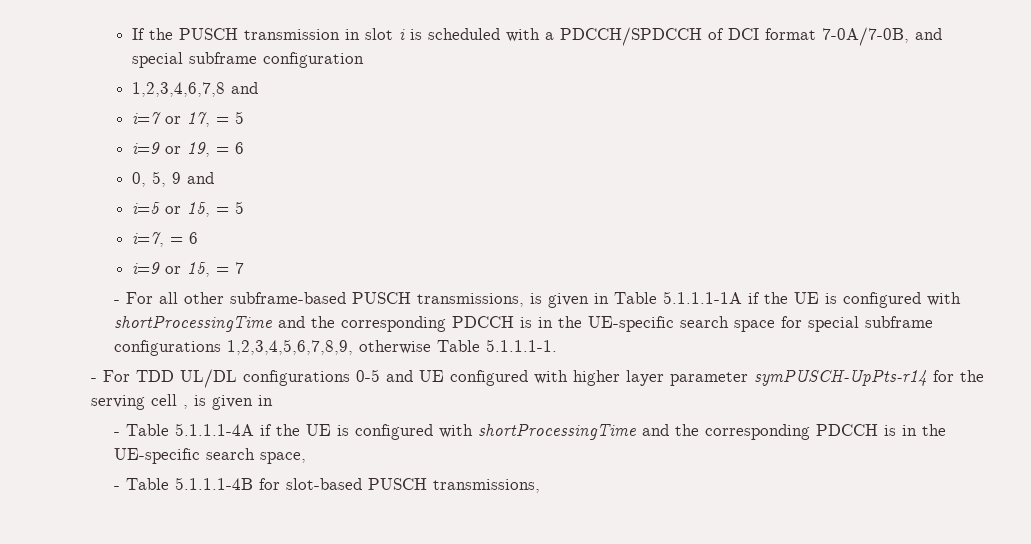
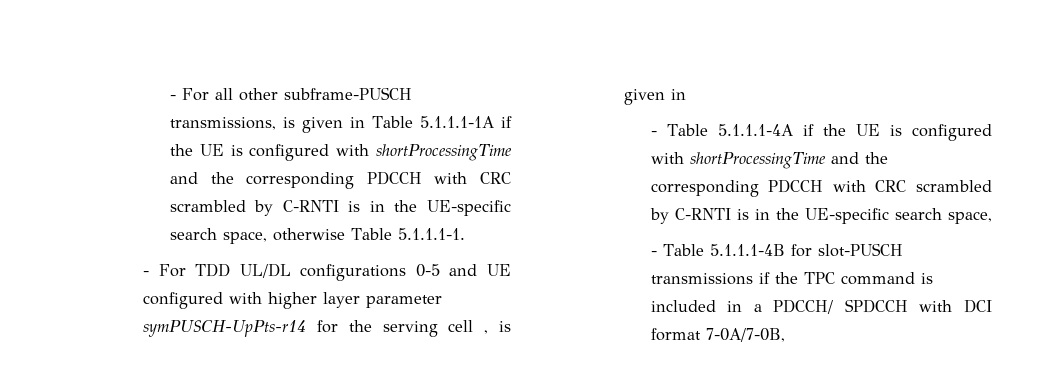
- If the PUSCH transmission in slot i is scheduled with a PDCCH/SPDCCH of DCI format 7-0A/7-0B, and special subframe configuration
- 1,2,3,4,6,7,8 and
- i=7 or 17, = 5
- i=9 or 19, = 6
- 0, 5, 9 and
- i=5 or 15, = 5
- i=7, = 6
- i=9 or 15, = 7
- - For all other subframe-based PUSCH transmissions, is given in Table 5.1.1.1-1A if the UE is configured with shortProcessingTime and the corresponding PDCCH is in the UE-specific search space for special subframe configurations 1,2,3,4,5,6,7,8,9, otherwise Table 5.1.1.1-1.
+ - For all other subframe-PUSCH transmissions, is given in Table 5.1.1.1-1A if the UE is configured with shortProcessingTime and the corresponding PDCCH with CRC scrambled by C-RNTI is in the UE-specific search space, otherwise Table 5.1.1.1-1.
- - Table 5.1.1.1-4A if the UE is configured with shortProcessingTime and the corresponding PDCCH is in the UE-specific search space,
+ - Table 5.1.1.1-4A if the UE is configured with shortProcessingTime and the corresponding PDCCH with CRC scrambled by C-RNTI is in the UE-specific search space,
- - Table 5.1.1.1-4B for slot-based PUSCH transmissions,
+ - Table 5.1.1.1-4B for slot-PUSCH transmissions if the TPC command is included in a PDCCH/ SPDCCH with DCI format 7-0A/7-0B,

